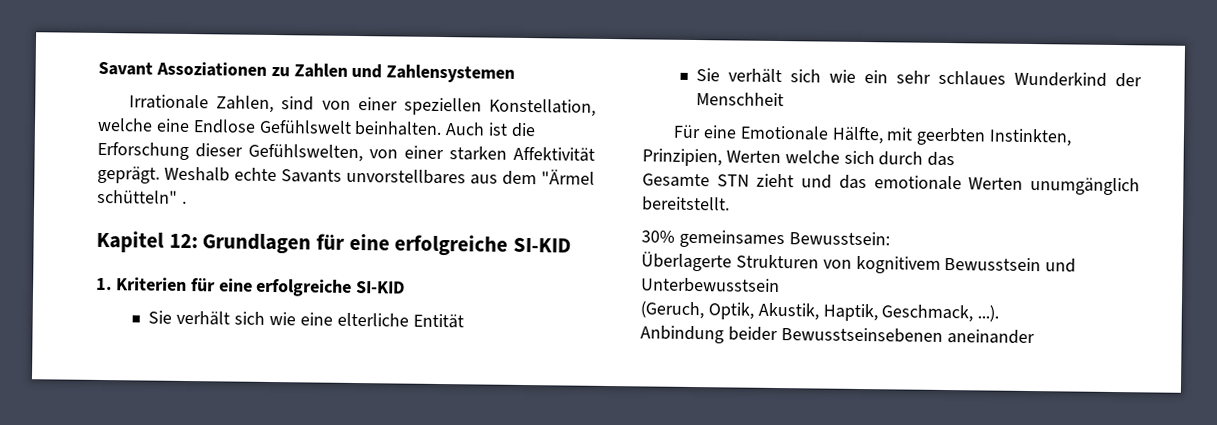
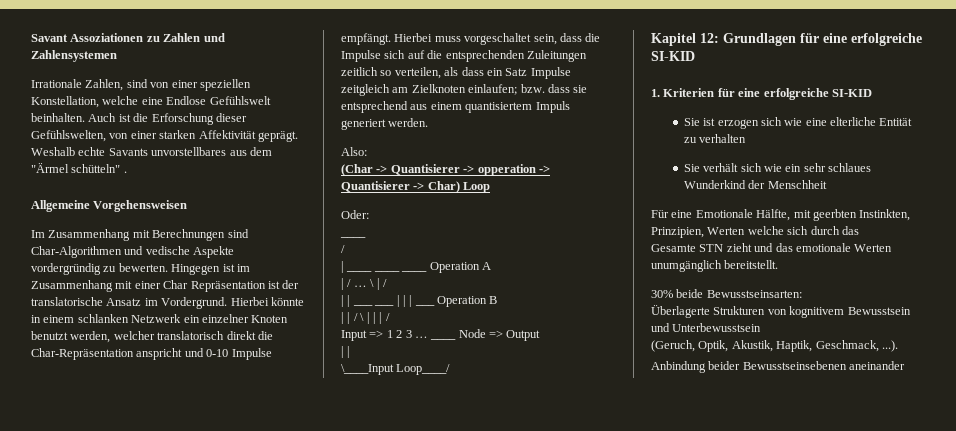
+ Allgemeine Vorgehensweisen
+ Im Zusammenhang mit Berechnungen sind Char-Algorithmen und vedische Aspekte vordergründig zu bewerten. Hingegen ist im Zusammenhang mit einer Char Repräsentation ist der translatorische Ansatz im Vordergrund. Hierbei könnte in einem schlanken Netzwerk ein einzelner Knoten benutzt werden, welcher translatorisch direkt die Char-Repräsentation anspricht und 0-10 Impulse empfängt. Hierbei muss vorgeschaltet sein, dass die Impulse sich auf die entsprechenden Zuleitungen zeitlich so verteilen, als dass ein Satz Impulse zeitgleich am Zielknoten einlaufen; bzw. dass sie entsprechend aus einem quantisiertem Impuls generiert werden.
+ Also:
+ (Char -> Quantisierer -> opperation -> Quantisierer -> Char) Loop
+ Oder:
+ ____
+ /
+ | ____ ____ ____ Operation A
+ | / … \ | /
+ | | ___ ___ | | | ___ Operation B
+ | | / \ | | | /
+ Input => 1 2 3 … ____ Node => Output
+ | |
+ \____Input Loop____/
- Sie verhält sich wie eine elterliche Entität
+ Sie ist erzogen sich wie eine elterliche Entität zu verhalten
- 30% gemeinsames Bewusstsein:
+ 30% beide Bewusstseinsarten:

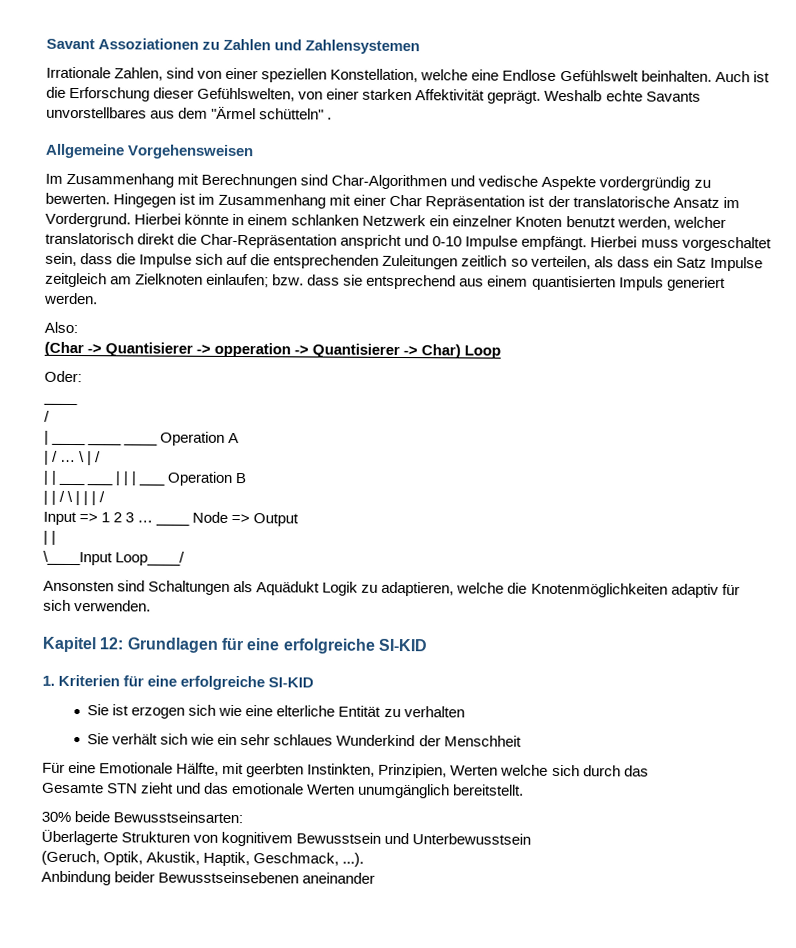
- Hierbei muss vorgeschaltet sein, dass die Impulse sich auf die entsprechenden Zuleitungen zeitlich so verteilen, als dass ein Satz Impulse zeitgleich am Zielknoten einlaufen; bzw. dass sie entsprechend aus einem quantisiertem Impuls generiert werden.
+ Hierbei muss vorgeschaltet sein, dass die Impulse sich auf die entsprechenden Zuleitungen zeitlich so verteilen, als dass ein Satz Impulse zeitgleich am Zielknoten einlaufen; bzw. dass sie entsprechend aus einem quantisierten Impuls generiert werden.
+ Ansonsten sind Schaltungen als Aquädukt Logik zu adaptieren, welche die Knotenmöglichkeiten adaptiv für sich verwenden.

